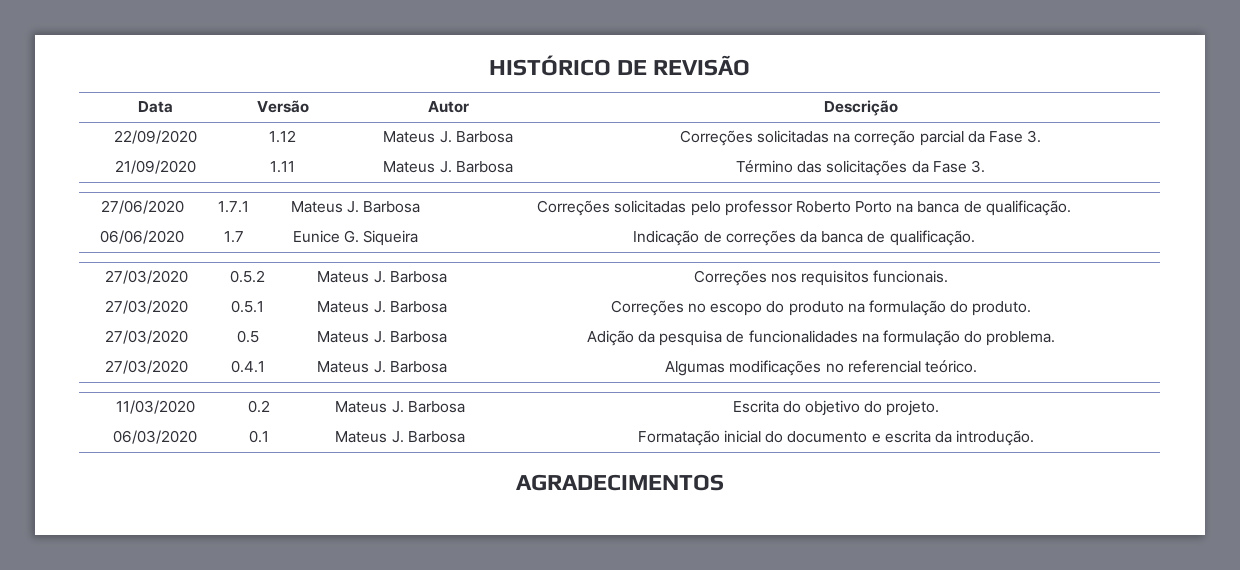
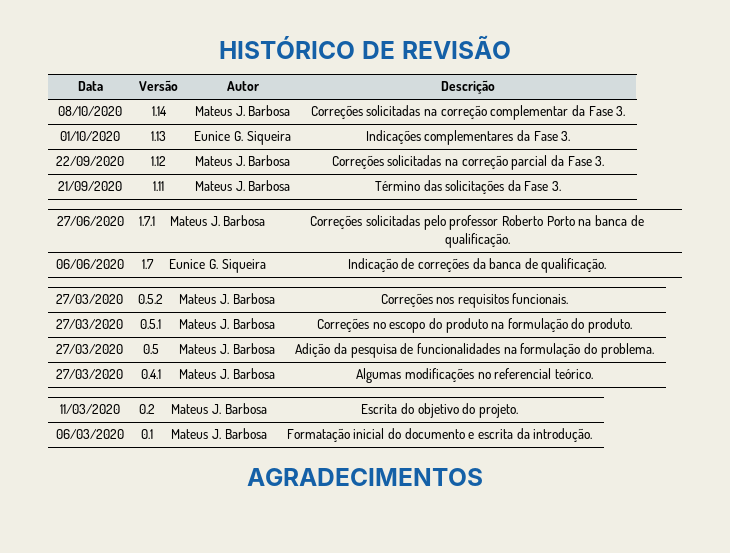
+ 08/10/2020 | 1.14 | Mateus J. Barbosa | Correções solicitadas na correção complementar da Fase 3.
+ 01/10/2020 | 1.13 | Eunice G. Siqueira | Indicações complementares da Fase 3.

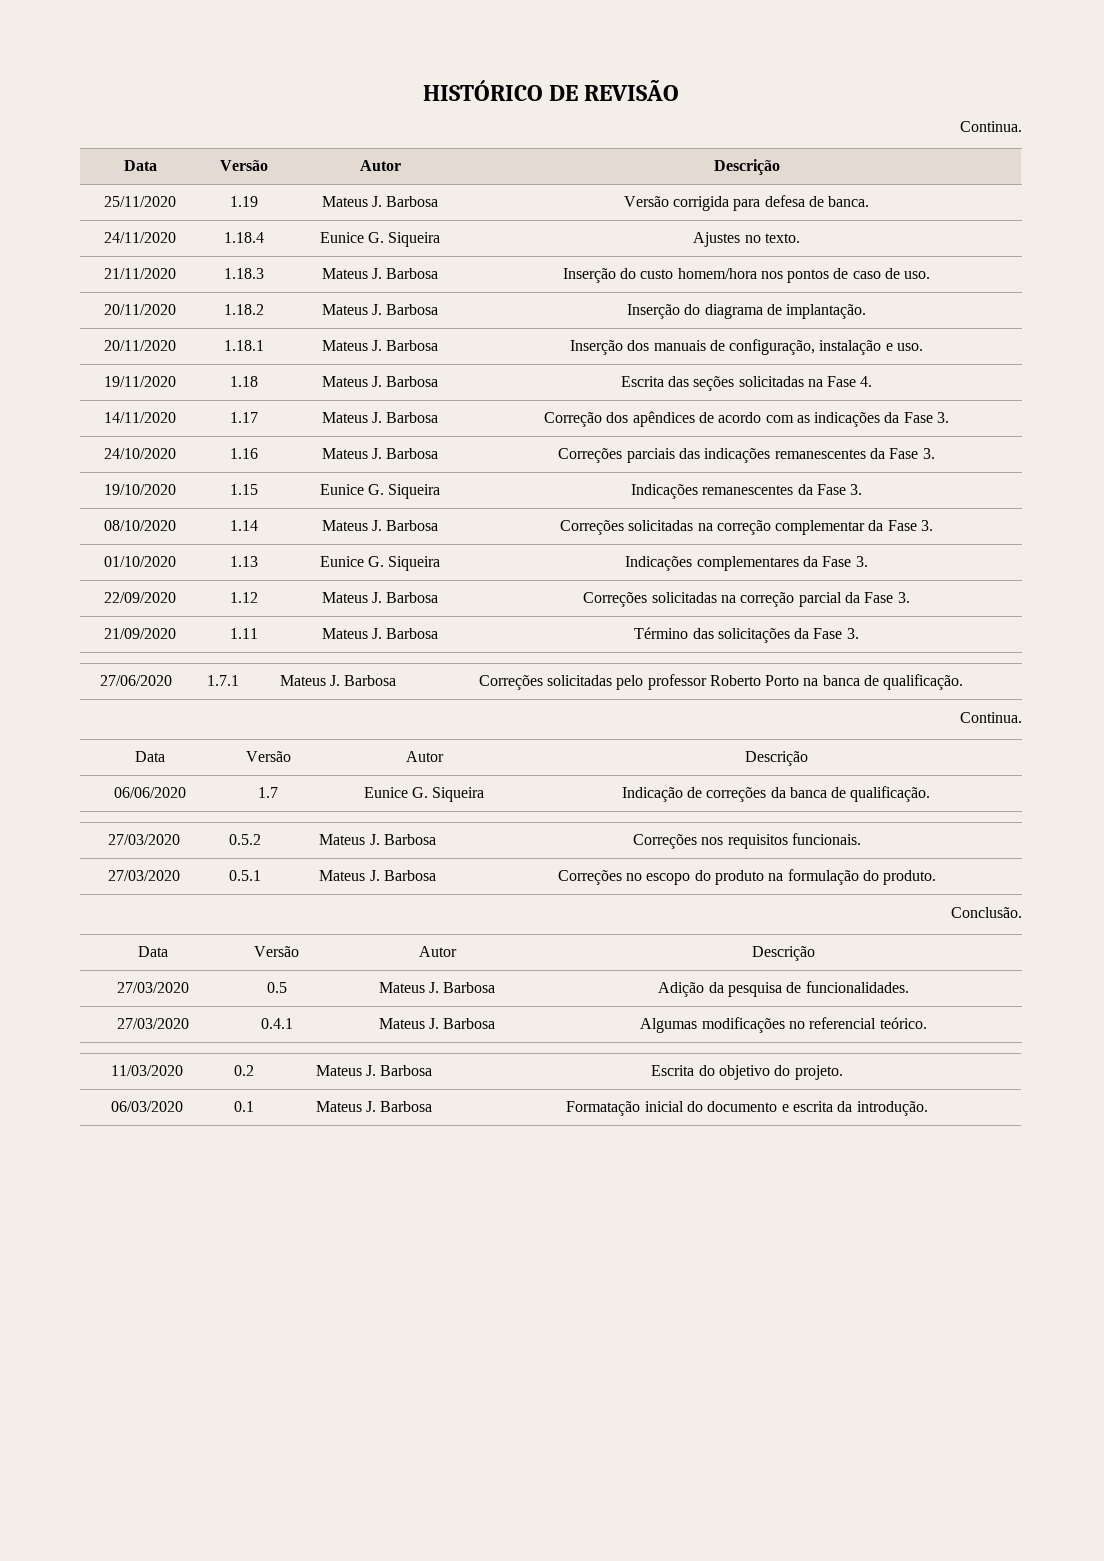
  HISTÓRICO DE REVISÃO
+ Continua.
  Data | Versão | Autor | Descrição
+ 25/11/2020 | 1.19 | Mateus J. Barbosa | Versão corrigida para defesa de banca.
+ 24/11/2020 | 1.18.4 | Eunice G. Siqueira | Ajustes no texto.
+ 21/11/2020 | 1.18.3 | Mateus J. Barbosa | Inserção do custo homem/hora nos pontos de caso de uso.
+ 20/11/2020 | 1.18.2 | Mateus J. Barbosa | Inserção do diagrama de implantação.
+ 20/11/2020 | 1.18.1 | Mateus J. Barbosa | Inserção dos manuais de configuração, instalação e uso.
+ 19/11/2020 | 1.18 | Mateus J. Barbosa | Escrita das seções solicitadas na Fase 4.
+ 14/11/2020 | 1.17 | Mateus J. Barbosa | Correção dos apêndices de acordo com as indicações da Fase 3.
+ 24/10/2020 | 1.16 | Mateus J. Barbosa | Correções parciais das indicações remanescentes da Fase 3.
+ 19/10/2020 | 1.15 | Eunice G. Siqueira | Indicações remanescentes da Fase 3.
  27/06/2020 | 1.7.1 | Mateus J. Barbosa | Correções solicitadas pelo professor Roberto Porto na banca de qualificação.
+ Continua.
+ Data | Versão | Autor | Descrição
+ Conclusão.
+ Data | Versão | Autor | Descrição
- 27/03/2020 | 0.5 | Mateus J. Barbosa | Adição da pesquisa de funcionalidades na formulação do problema.
+ 27/03/2020 | 0.5 | Mateus J. Barbosa | Adição da pesquisa de funcionalidades.
- AGRADECIMENTOS

